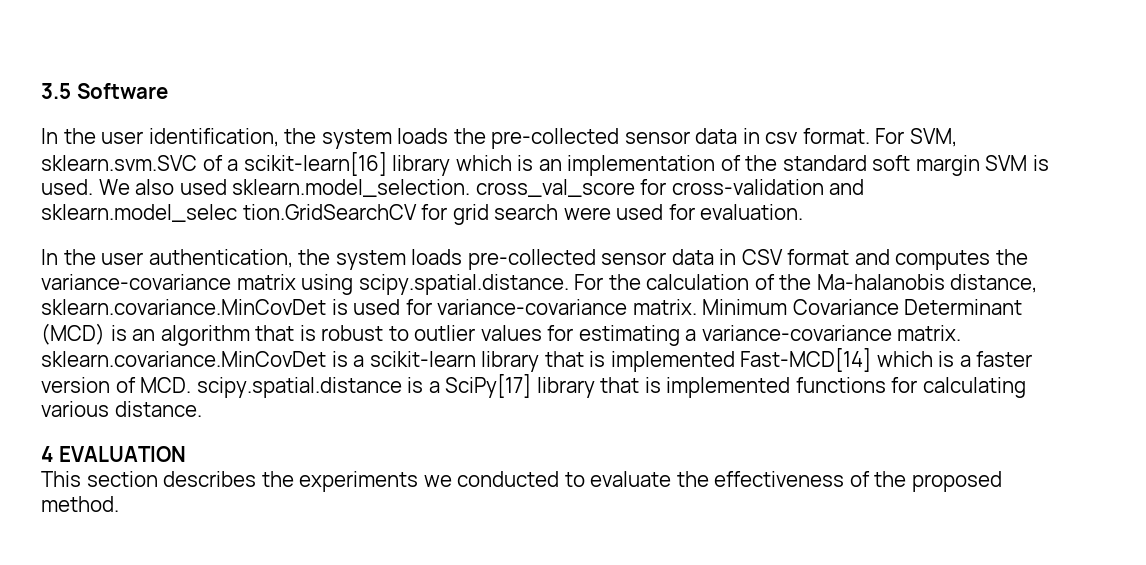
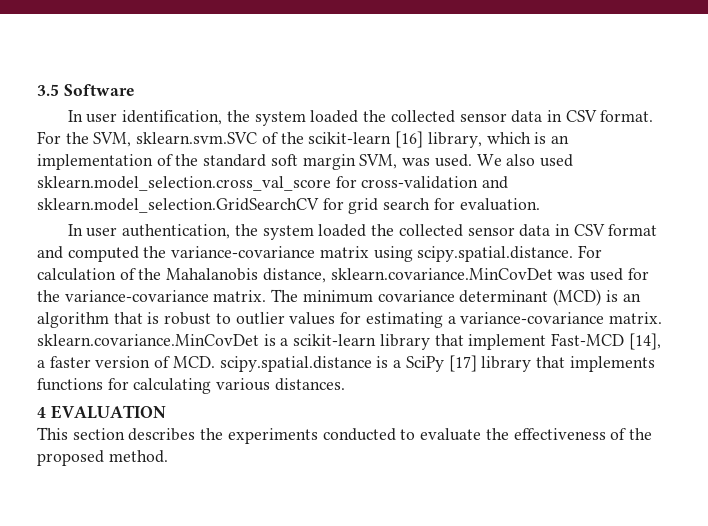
- In the user identification, the system loads the pre-collected sensor data in csv format.
+ In user identification, the system loaded the collected sensor data in CSV format.
- For SVM, sklearn.svm.SVC of a scikit-learn[16] library which is an implementation of the standard soft margin SVM is used.
+ For the SVM, sklearn.svm.SVC of the scikit-learn [16] library, which is an implementation of the standard soft margin SVM, was used.
- We also used sklearn.model_selection. cross_val_score for cross-validation and sklearn.model_selec tion.GridSearchCV for grid search were used for evaluation.
+ We also used sklearn.model_selection.cross_val_score for cross-validation and sklearn.model_selection.GridSearchCV for grid search for evaluation.
- In the user authentication, the system loads pre-collected sensor data in CSV format and computes the variance-covariance matrix using scipy.spatial.distance. For the calculation of the Ma-halanobis distance, sklearn.covariance.MinCovDet is used for variance-covariance matrix. Minimum Covariance Determinant (MCD) is an algorithm that is robust to outlier values for estimating a variance-covariance matrix. sklearn.covariance.MinCovDet is a scikit-learn library that is implemented Fast-MCD[14] which is a faster version of MCD. scipy.spatial.distance is a SciPy[17] library that is implemented functions for calculating various distance.
+ In user authentication, the system loaded the collected sensor data in CSV format and computed the variance-covariance matrix using scipy.spatial.distance. For calculation of the Mahalanobis distance, sklearn.covariance.MinCovDet was used for the variance-covariance matrix. The minimum covariance determinant (MCD) is an algorithm that is robust to outlier values for estimating a variance-covariance matrix. sklearn.covariance.MinCovDet is a scikit-learn library that implement Fast-MCD [14], a faster version of MCD. scipy.spatial.distance is a SciPy [17] library that implements functions for calculating various distances.
- This section describes the experiments we conducted to evaluate the effectiveness of the proposed method.
+ This section describes the experiments conducted to evaluate the effectiveness of the proposed method.

